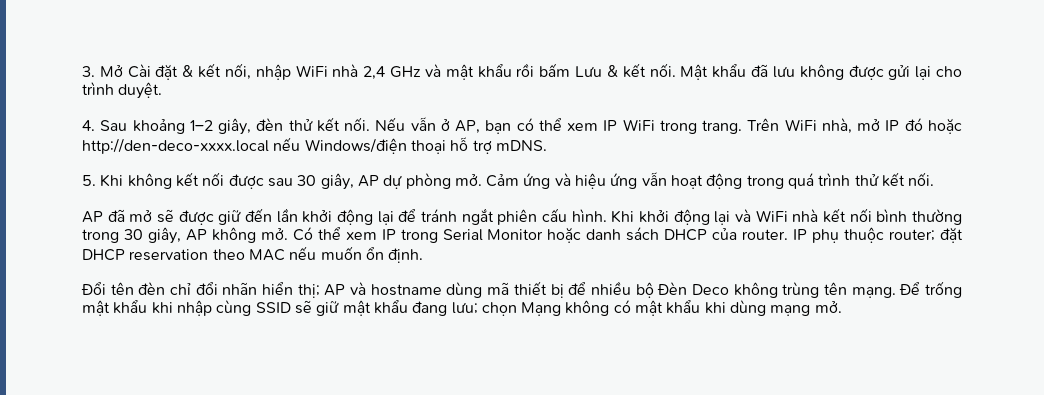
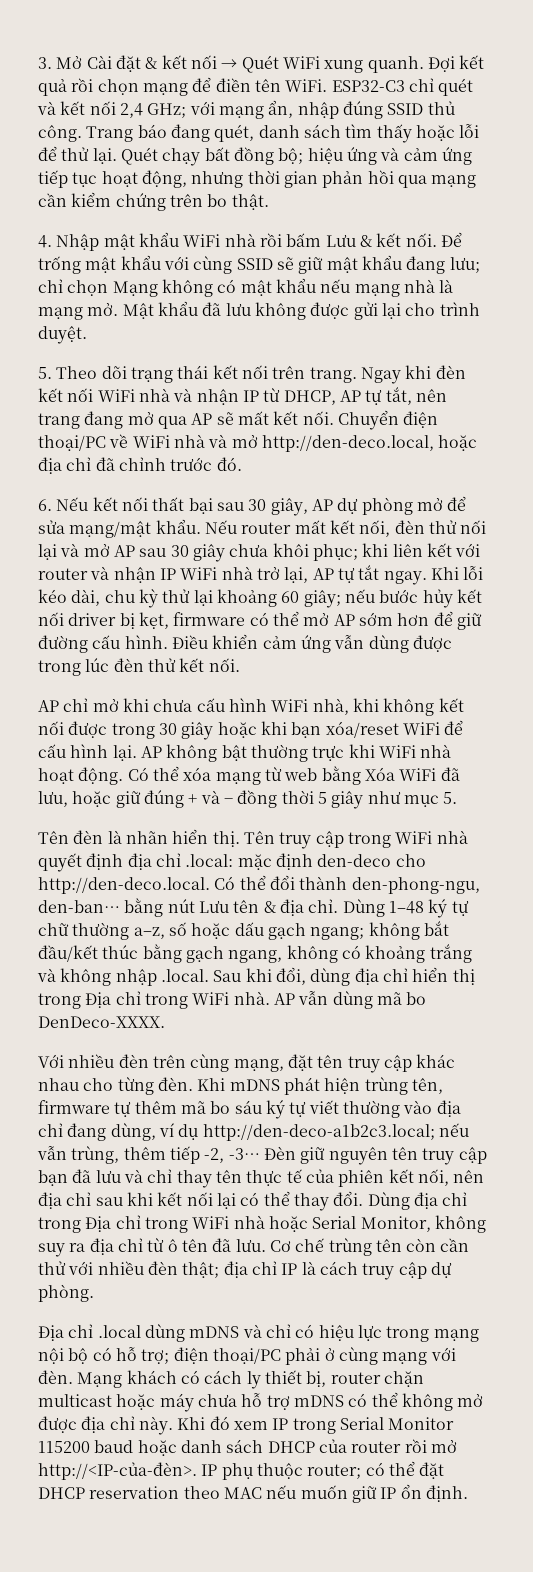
- 3. Mở Cài đặt & kết nối, nhập WiFi nhà 2,4 GHz và mật khẩu rồi bấm Lưu & kết nối.
+ 3. Mở Cài đặt & kết nối → Quét WiFi xung quanh. Đợi kết quả rồi chọn mạng để điền tên WiFi. ESP32-C3 chỉ quét và kết nối 2,4 GHz; với mạng ẩn, nhập đúng SSID thủ công. Trang báo đang quét, danh sách tìm thấy hoặc lỗi để thử lại. Quét chạy bất đồng bộ; hiệu ứng và cảm ứng tiếp tục hoạt động, nhưng thời gian phản hồi qua mạng cần kiểm chứng trên bo thật.
+ 4. Nhập mật khẩu WiFi nhà rồi bấm Lưu & kết nối.
+ Để trống mật khẩu với cùng SSID sẽ giữ mật khẩu đang lưu; chỉ chọn Mạng không có mật khẩu nếu mạng nhà là mạng mở.
- 4. Sau khoảng 1–2 giây, đèn thử kết nối. Nếu vẫn ở AP, bạn có thể xem IP WiFi trong trang. Trên WiFi nhà, mở IP đó hoặc http://den-deco-xxxx.local nếu Windows/điện thoại hỗ trợ mDNS.
- 5. Khi không kết nối được sau 30 giây, AP dự phòng mở. Cảm ứng và hiệu ứng vẫn hoạt động trong quá trình thử kết nối.
- AP đã mở sẽ được giữ đến lần khởi động lại để tránh ngắt phiên cấu hình. Khi khởi động lại và WiFi nhà kết nối bình thường trong 30 giây, AP không mở. Có thể xem IP trong Serial Monitor hoặc danh sách DHCP của router.
+ 5. Theo dõi trạng thái kết nối trên trang. Ngay khi đèn kết nối WiFi nhà và nhận IP từ DHCP, AP tự tắt, nên trang đang mở qua AP sẽ mất kết nối. Chuyển điện thoại/PC về WiFi nhà và mở http://den-deco.local, hoặc địa chỉ đã chỉnh trước đó.
+ 6. Nếu kết nối thất bại sau 30 giây, AP dự phòng mở để sửa mạng/mật khẩu. Nếu router mất kết nối, đèn thử nối lại và mở AP sau 30 giây chưa khôi phục; khi liên kết với router và nhận IP WiFi nhà trở lại, AP tự tắt ngay. Khi lỗi kéo dài, chu kỳ thử lại khoảng 60 giây; nếu bước hủy kết nối driver bị kẹt, firmware có thể mở AP sớm hơn để giữ đường cấu hình. Điều khiển cảm ứng vẫn dùng được trong lúc đèn thử kết nối.
+ AP chỉ mở khi chưa cấu hình WiFi nhà, khi không kết nối được trong 30 giây hoặc khi bạn xóa/reset WiFi để cấu hình lại. AP không bật thường trực khi WiFi nhà hoạt động. Có thể xóa mạng từ web bằng Xóa WiFi đã lưu, hoặc giữ đúng + và − đồng thời 5 giây như mục 5.
+ Tên đèn là nhãn hiển thị. Tên truy cập trong WiFi nhà quyết định địa chỉ .local: mặc định den-deco cho http://den-deco.local. Có thể đổi thành den-phong-ngu, den-ban… bằng nút Lưu tên & địa chỉ. Dùng 1–48 ký tự chữ thường a–z, số hoặc dấu gạch ngang; không bắt đầu/kết thúc bằng gạch ngang, không có khoảng trắng và không nhập .local. Sau khi đổi, dùng địa chỉ hiển thị trong Địa chỉ trong WiFi nhà. AP vẫn dùng mã bo DenDeco-XXXX.
+ Với nhiều đèn trên cùng mạng, đặt tên truy cập khác nhau cho từng đèn. Khi mDNS phát hiện trùng tên, firmware tự thêm mã bo sáu ký tự viết thường vào địa chỉ đang dùng, ví dụ http://den-deco-a1b2c3.local; nếu vẫn trùng, thêm tiếp -2, -3… Đèn giữ nguyên tên truy cập bạn đã lưu và chỉ thay tên thực tế của phiên kết nối, nên địa chỉ sau khi kết nối lại có thể thay đổi. Dùng địa chỉ trong Địa chỉ trong WiFi nhà hoặc Serial Monitor, không suy ra địa chỉ từ ô tên đã lưu. Cơ chế trùng tên còn cần thử với nhiều đèn thật; địa chỉ IP là cách truy cập dự phòng.
+ Địa chỉ .local dùng mDNS và chỉ có hiệu lực trong mạng nội bộ có hỗ trợ; điện thoại/PC phải ở cùng mạng với đèn. Mạng khách có cách ly thiết bị, router chặn multicast hoặc máy chưa hỗ trợ mDNS có thể không mở được địa chỉ này. Khi đó xem IP trong Serial Monitor 115200 baud hoặc danh sách DHCP của router rồi mở http://<IP-của-đèn>.
- IP phụ thuộc router; đặt DHCP reservation theo MAC nếu muốn ổn định.
+ IP phụ thuộc router; có thể đặt DHCP reservation theo MAC nếu muốn giữ IP ổn định.
- Đổi tên đèn chỉ đổi nhãn hiển thị; AP và hostname dùng mã thiết bị để nhiều bộ Đèn Deco không trùng tên mạng. Để trống mật khẩu khi nhập cùng SSID sẽ giữ mật khẩu đang lưu; chọn Mạng không có mật khẩu khi dùng mạng mở.

